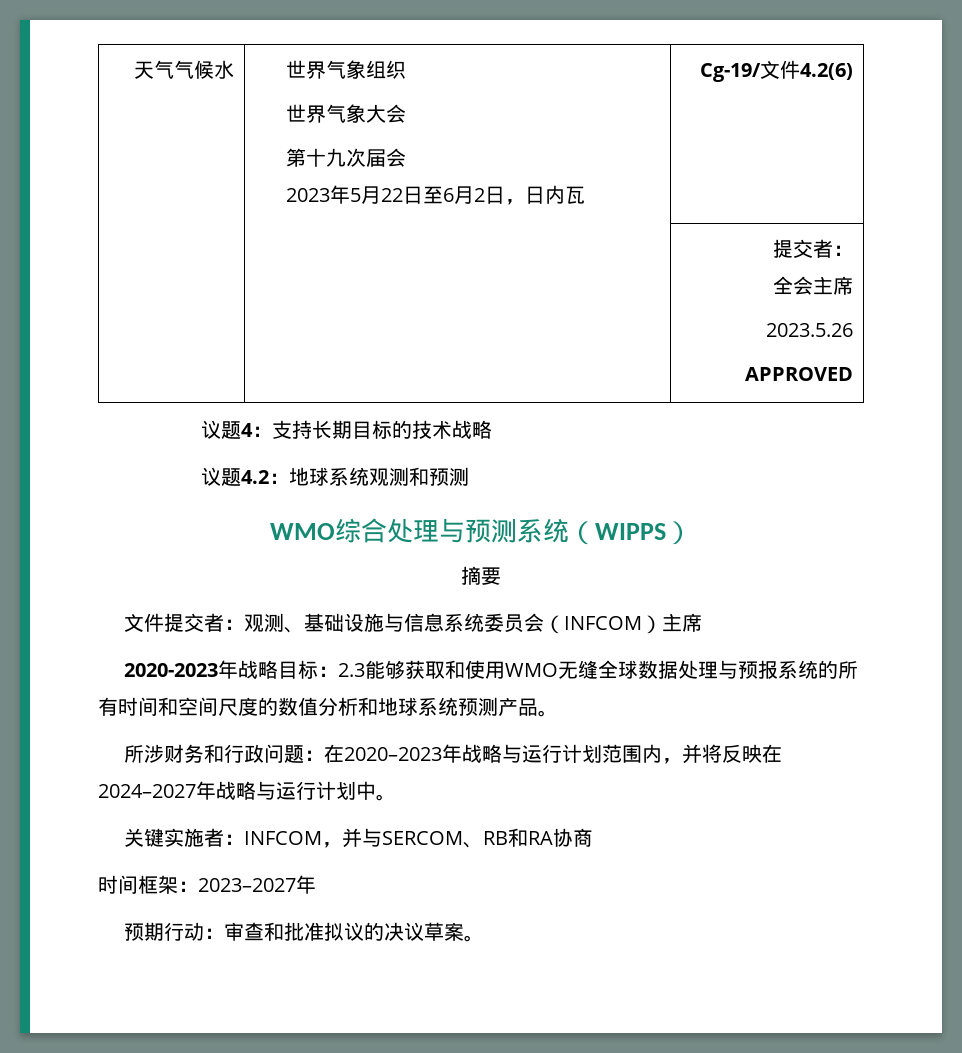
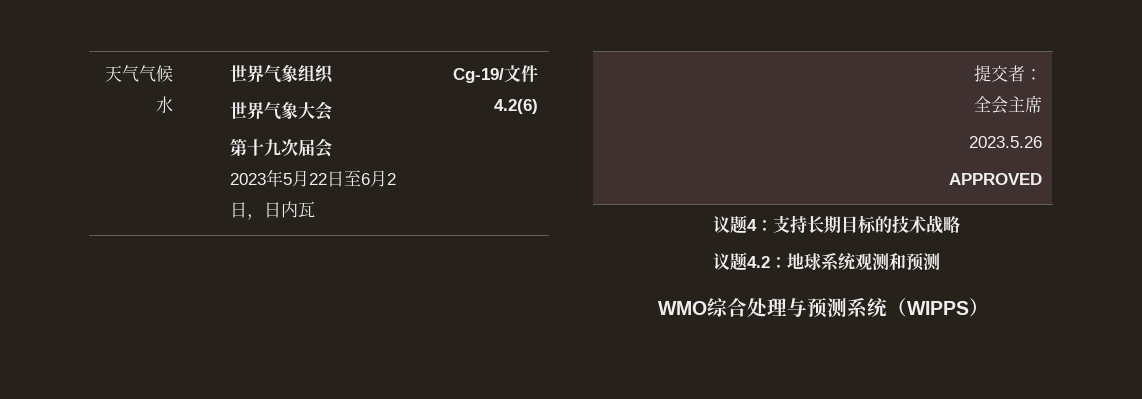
- 摘要
- 文件提交者：观测、基础设施与信息系统委员会（INFCOM）主席
- 2020-2023年战略目标：2.3能够获取和使用WMO无缝全球数据处理与预报系统的所有时间和空间尺度的数值分析和地球系统预测产品。
- 所涉财务和行政问题：在2020–2023年战略与运行计划范围内，并将反映在2024–2027年战略与运行计划中。
- 关键实施者：INFCOM，并与SERCOM、RB和RA协商
- 时间框架：2023–2027年
- 预期行动：审查和批准拟议的决议草案。

